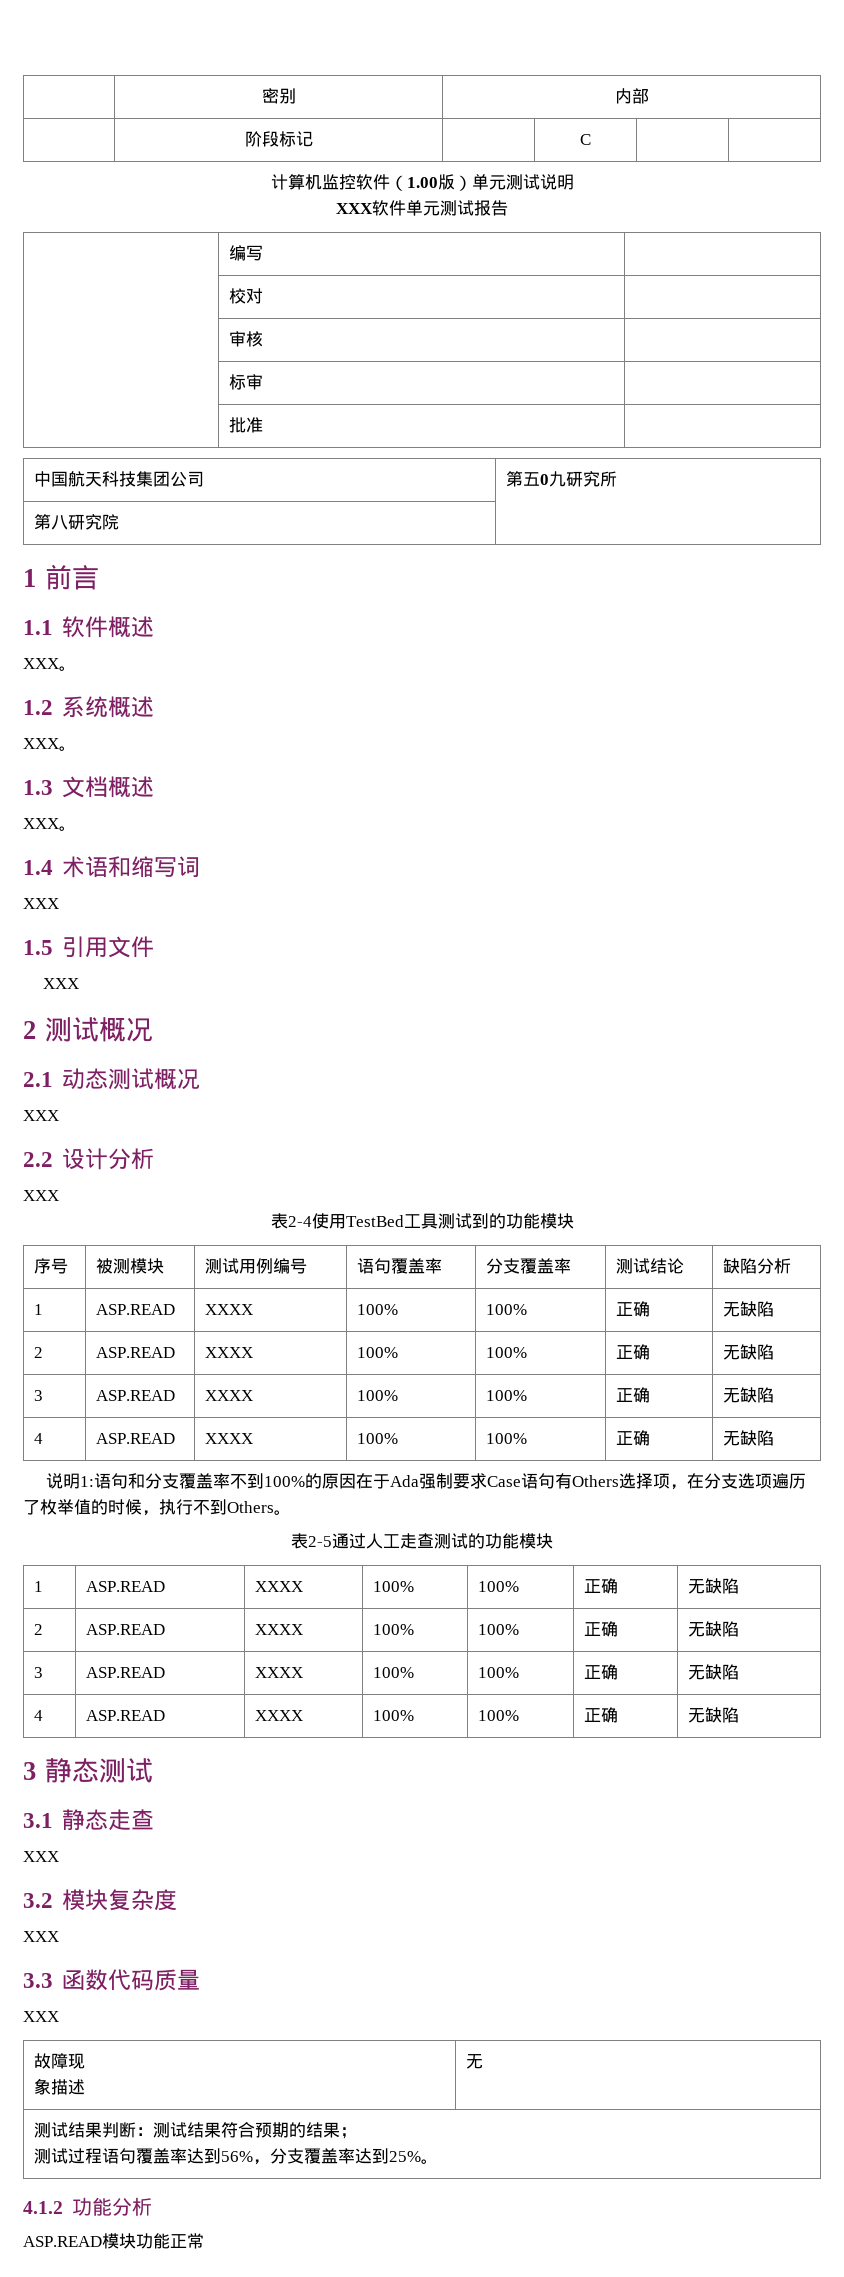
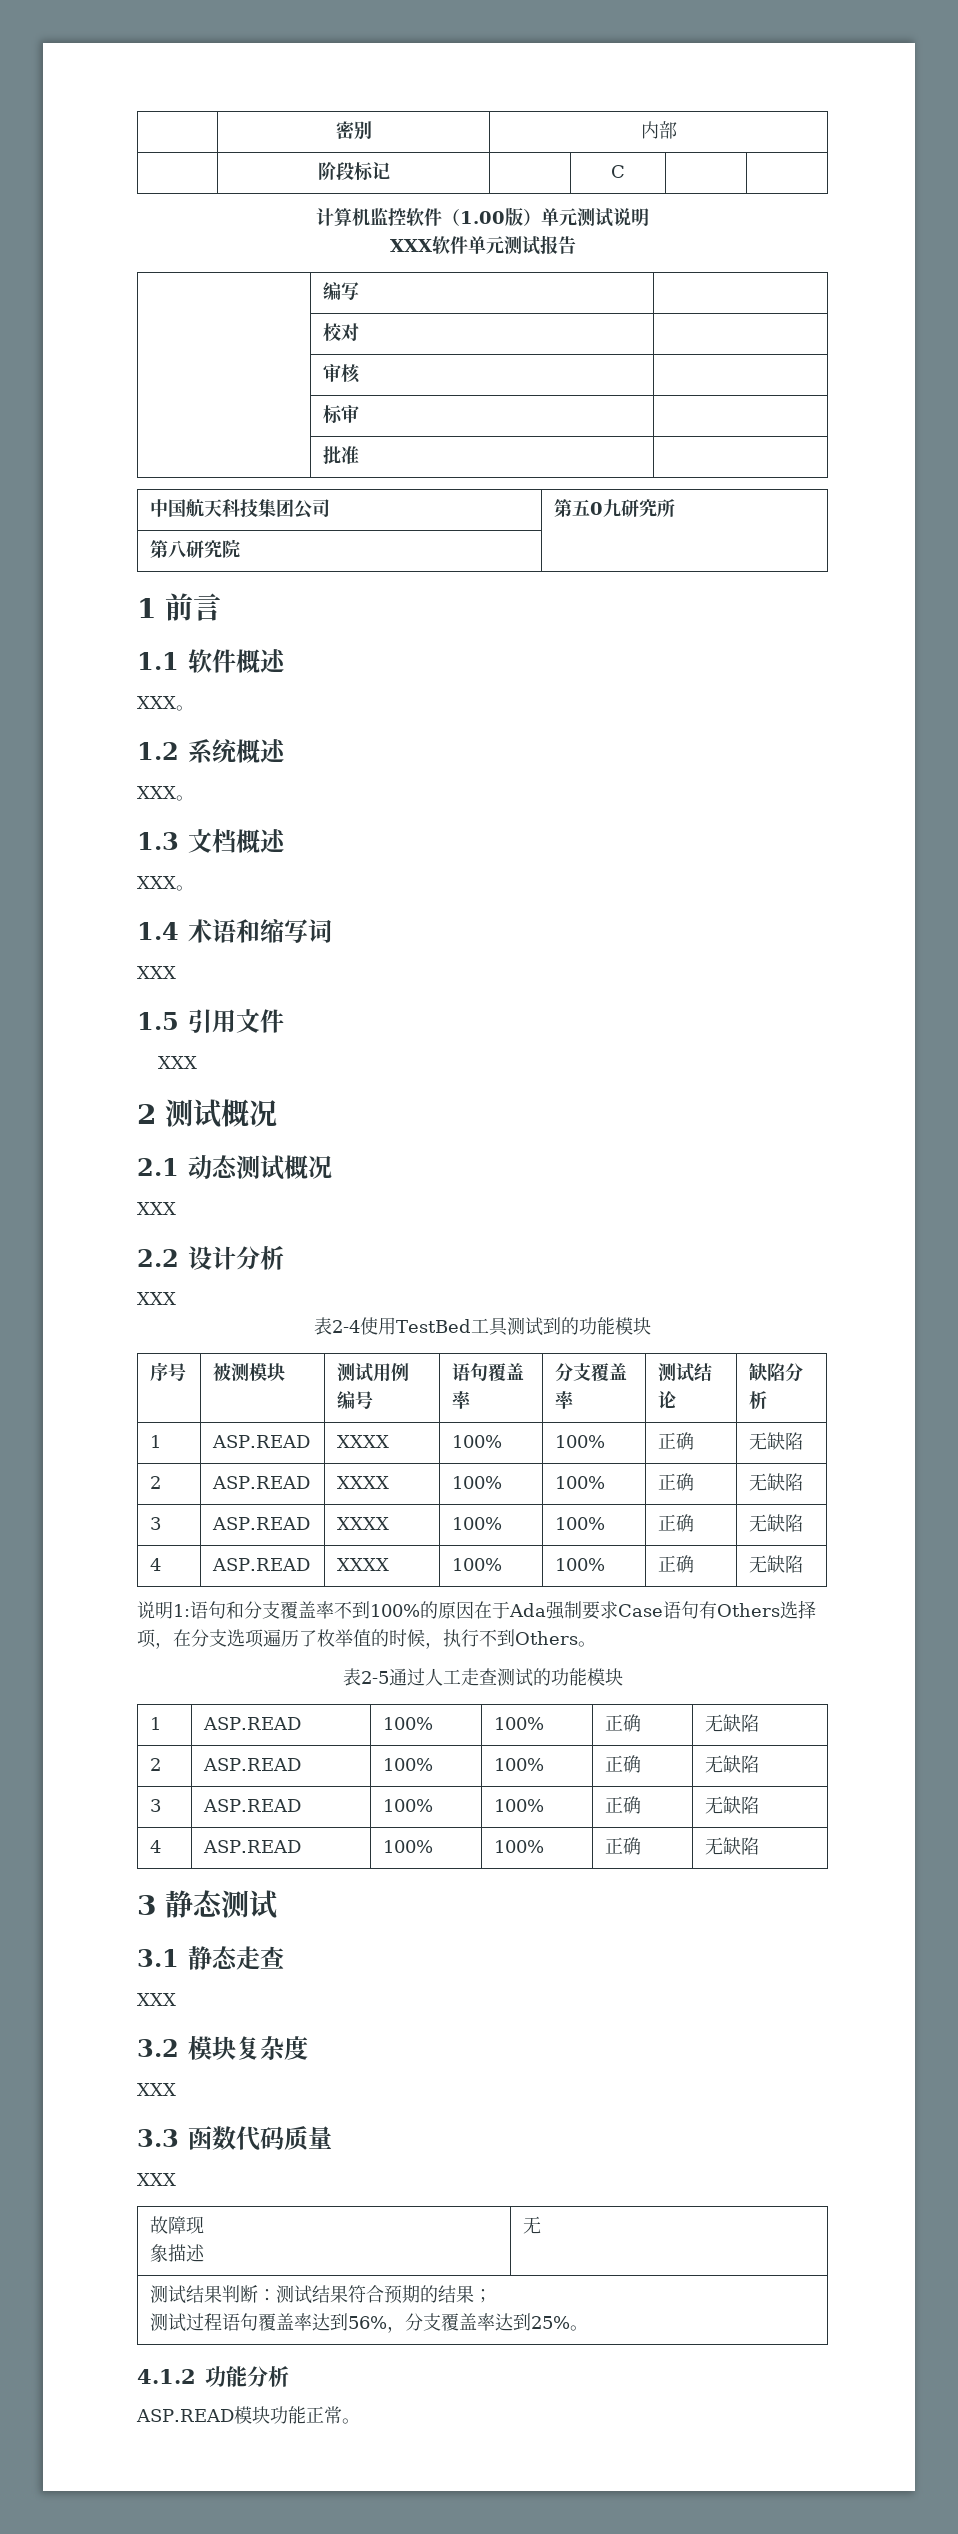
  表2-5通过人工走查测试的功能模块
- 1 | ASP.READ | XXXX | 100% | 100% | 正确 | 无缺陷
- 2 | ASP.READ | XXXX | 100% | 100% | 正确 | 无缺陷
- 3 | ASP.READ | XXXX | 100% | 100% | 正确 | 无缺陷
- 4 | ASP.READ | XXXX | 100% | 100% | 正确 | 无缺陷
+ 1 | ASP.READ | 100% | 100% | 正确 | 无缺陷
+ 2 | ASP.READ | 100% | 100% | 正确 | 无缺陷
+ 3 | ASP.READ | 100% | 100% | 正确 | 无缺陷
+ 4 | ASP.READ | 100% | 100% | 正确 | 无缺陷
- ASP.READ模块功能正常
+ ASP.READ模块功能正常。

